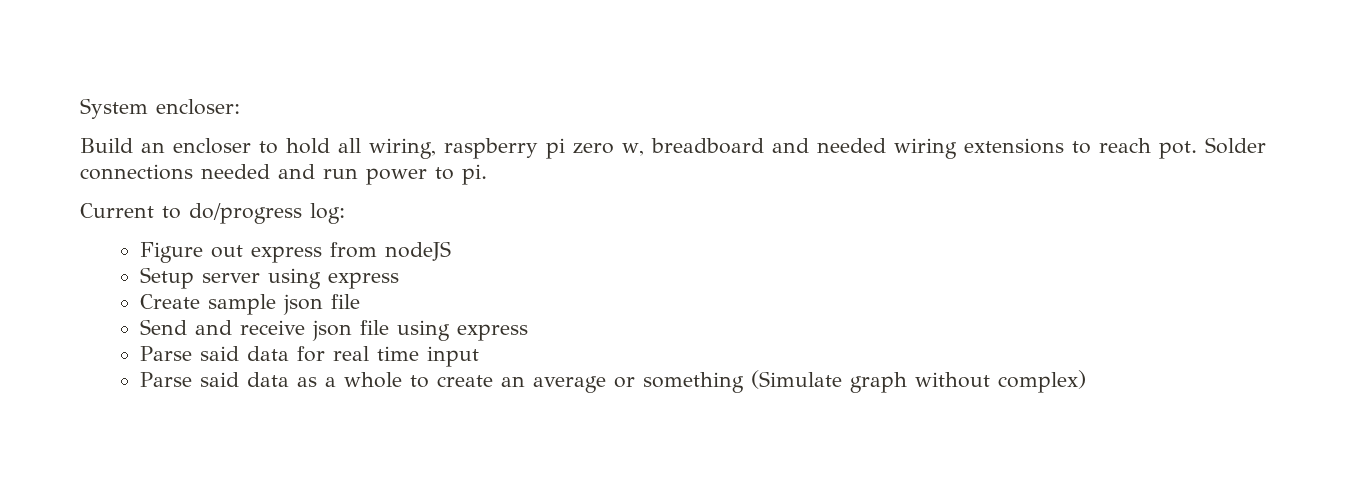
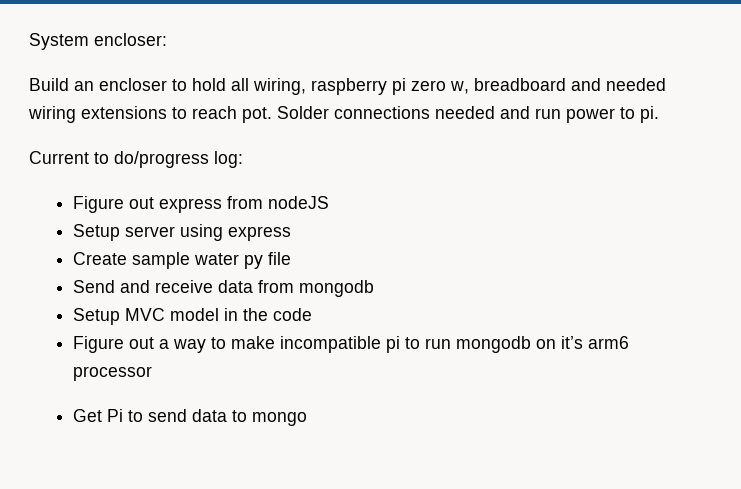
- Create sample json file
+ Create sample water py file
- Send and receive json file using express
- Parse said data for real time input
- Parse said data as a whole to create an average or something (Simulate graph without complex)
+ Send and receive data from mongodb
+ Setup MVC model in the code
+ Figure out a way to make incompatible pi to run mongodb on it’s arm6 processor
+ Get Pi to send data to mongo

